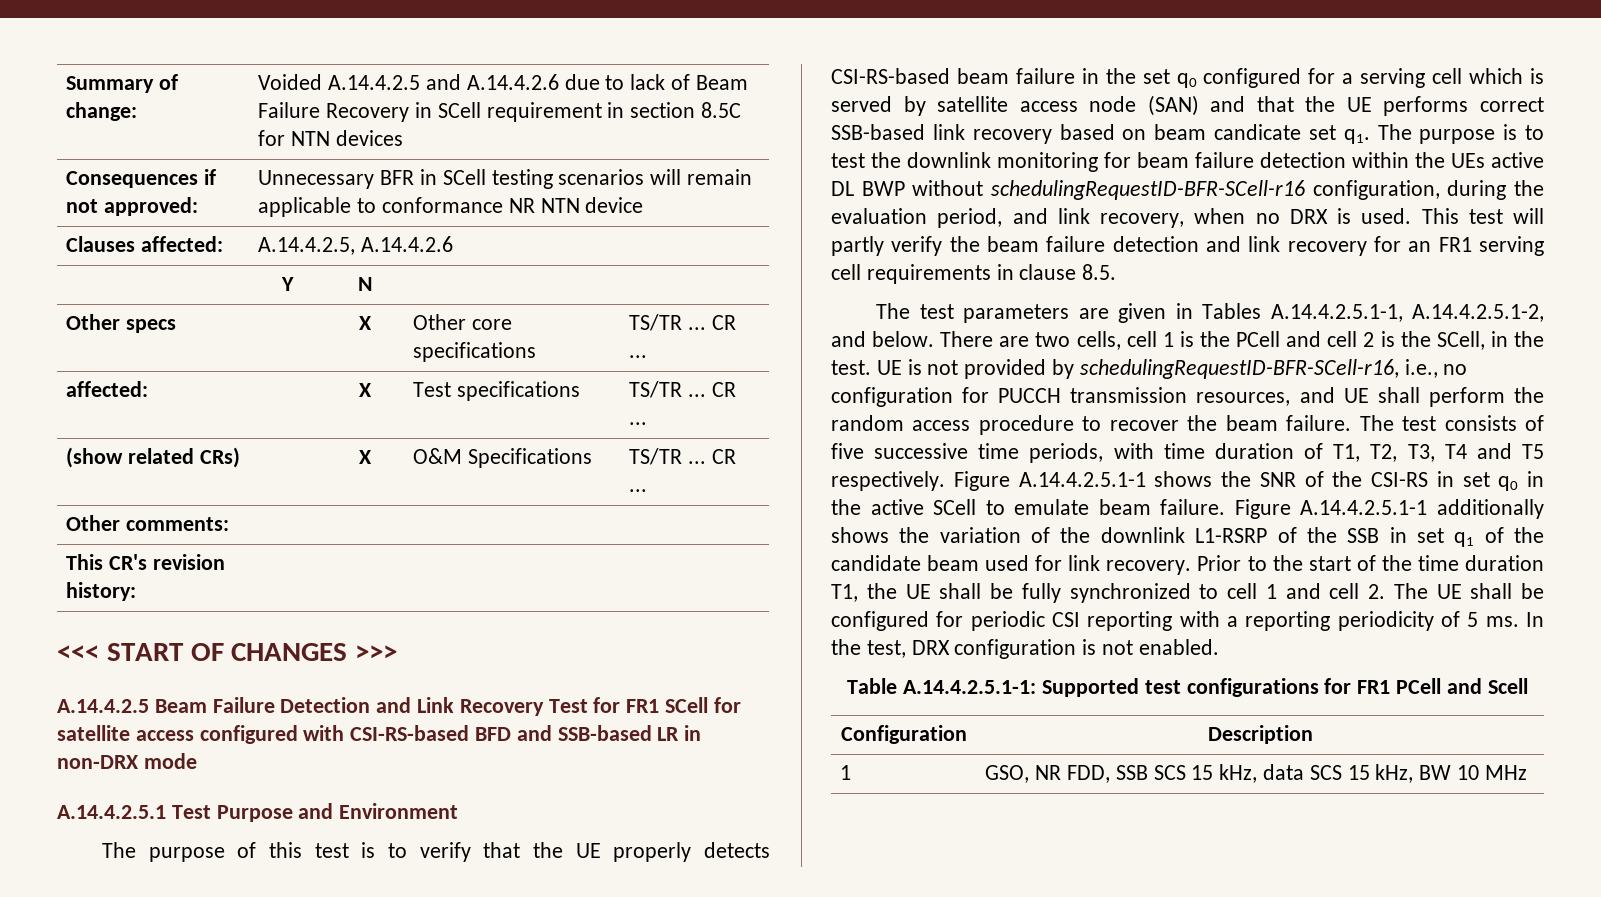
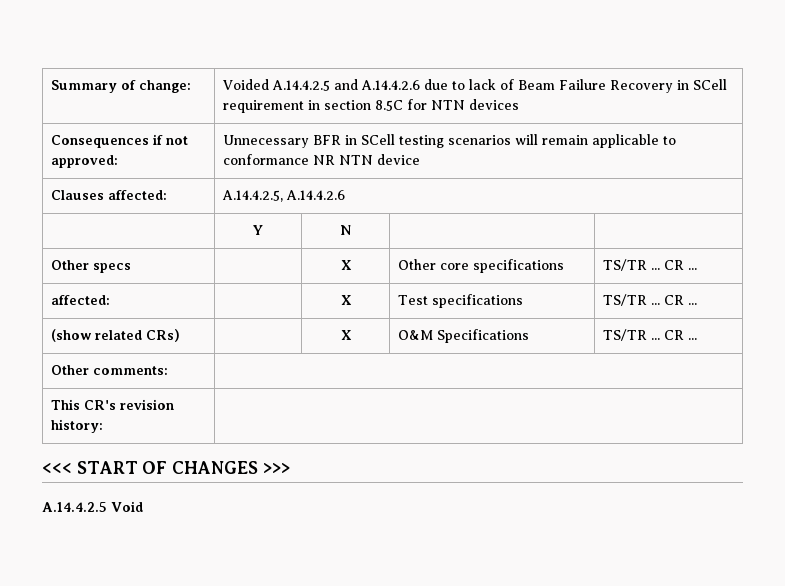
- A.14.4.2.5 Beam Failure Detection and Link Recovery Test for FR1 SCell for satellite access configured with CSI-RS-based BFD and SSB-based LR in non-DRX mode
- A.14.4.2.5.1 Test Purpose and Environment
- The purpose of this test is to verify that the UE properly detects CSI-RS-based beam failure in the set q0 configured for a serving cell which is served by satellite access node (SAN) and that the UE performs correct SSB-based link recovery based on beam candicate set q1. The purpose is to test the downlink monitoring for beam failure detection within the UEs active DL BWP without schedulingRequestID-BFR-SCell-r16 configuration, during the evaluation period, and link recovery, when no DRX is used. This test will partly verify the beam failure detection and link recovery for an FR1 serving cell requirements in clause 8.5.
- The test parameters are given in Tables A.14.4.2.5.1-1, A.14.4.2.5.1-2, and below. There are two cells, cell 1 is the PCell and cell 2 is the SCell, in the test. UE is not provided by schedulingRequestID-BFR-SCell-r16, i.e., no configuration for PUCCH transmission resources, and UE shall perform the random access procedure to recover the beam failure. The test consists of five successive time periods, with time duration of T1, T2, T3, T4 and T5 respectively. Figure A.14.4.2.5.1-1 shows the SNR of the CSI-RS in set q0 in the active SCell to emulate beam failure. Figure A.14.4.2.5.1-1 additionally shows the variation of the downlink L1-RSRP of the SSB in set q1 of the candidate beam used for link recovery. Prior to the start of the time duration T1, the UE shall be fully synchronized to cell 1 and cell 2. The UE shall be configured for periodic CSI reporting with a reporting periodicity of 5 ms. In the test, DRX configuration is not enabled.
- Table A.14.4.2.5.1-1: Supported test configurations for FR1 PCell and Scell
- Configuration | Description
- 1 | GSO, NR FDD, SSB SCS 15 kHz, data SCS 15 kHz, BW 10 MHz
+ A.14.4.2.5 Void

